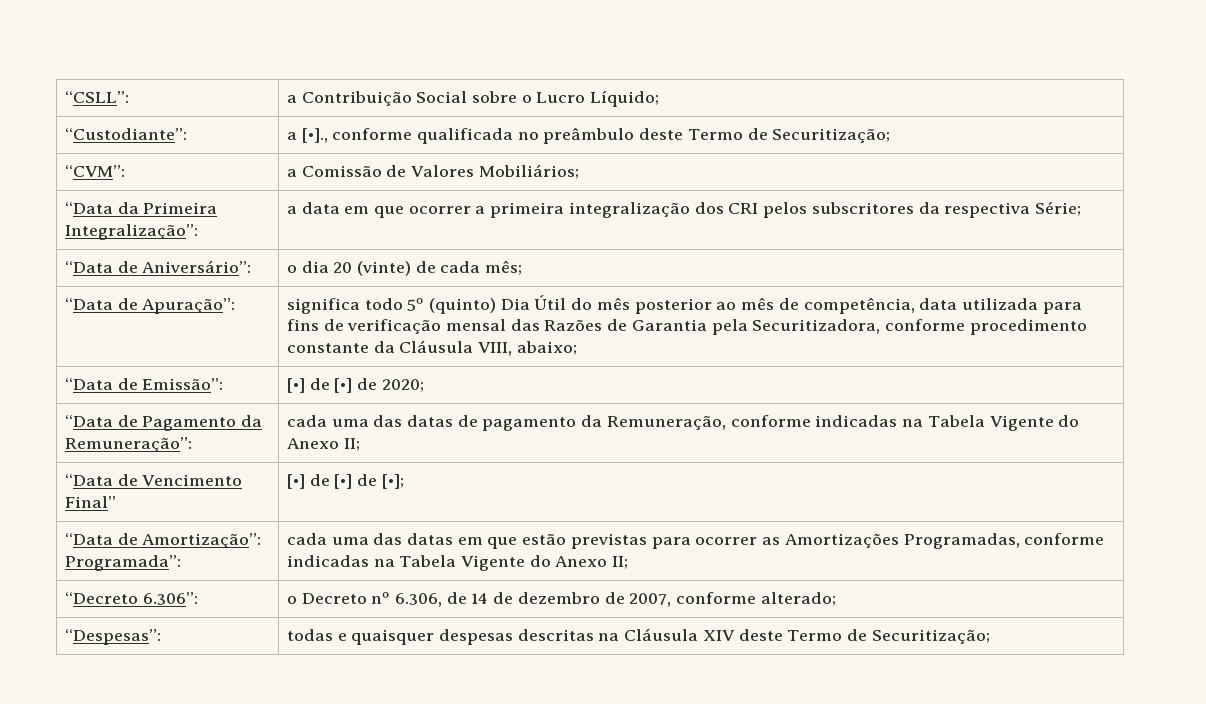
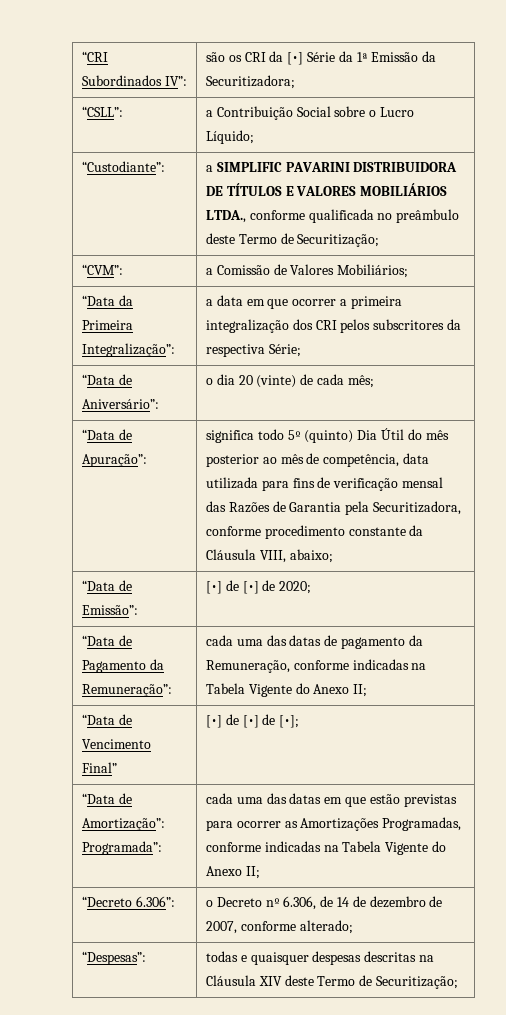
+ “CRI Subordinados IV”: | são os CRI da [•] Série da 1ª Emissão da Securitizadora;
- “Custodiante”: | a [•]., conforme qualificada no preâmbulo deste Termo de Securitização;
+ “Custodiante”: | a SIMPLIFIC PAVARINI DISTRIBUIDORA DE TÍTULOS E VALORES MOBILIÁRIOS LTDA., conforme qualificada no preâmbulo deste Termo de Securitização;

